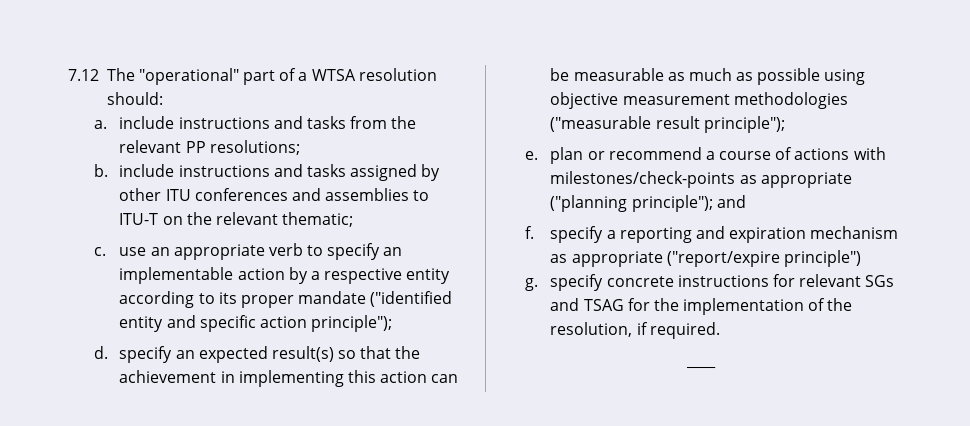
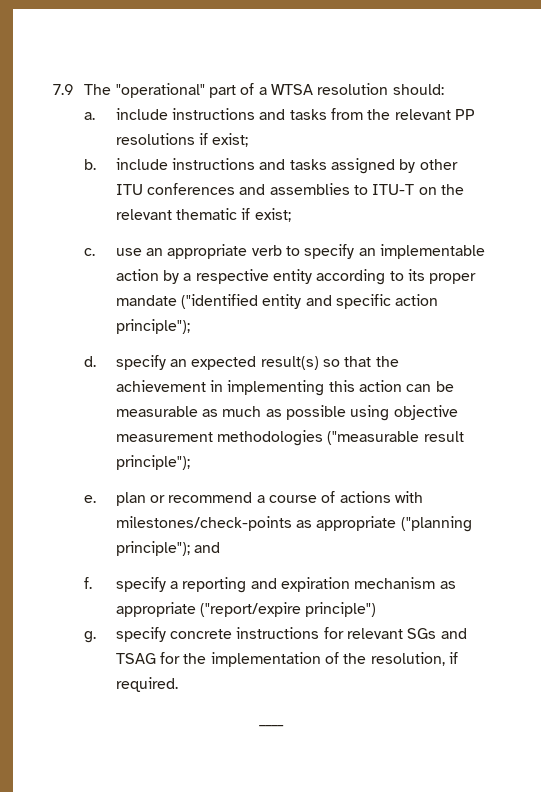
- 7.12 The "operational" part of a WTSA resolution should:
+ 7.9 The "operational" part of a WTSA resolution should:
- a. include instructions and tasks from the relevant PP resolutions;
+ a. include instructions and tasks from the relevant PP resolutions if exist;
- b. include instructions and tasks assigned by other ITU conferences and assemblies to ITU-T on the relevant thematic;
+ b. include instructions and tasks assigned by other ITU conferences and assemblies to ITU-T on the relevant thematic if exist;

